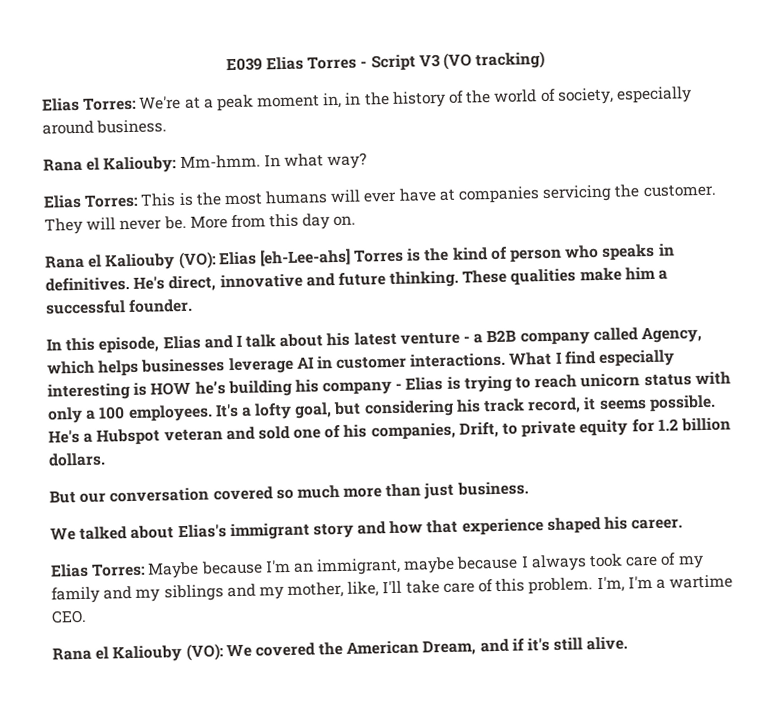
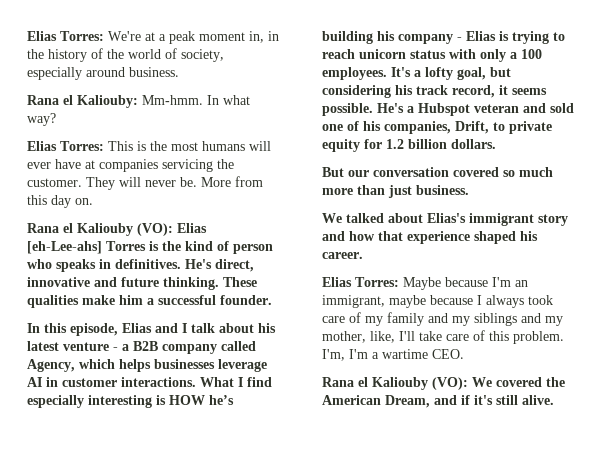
- E039 Elias Torres - Script V3 (VO tracking)

